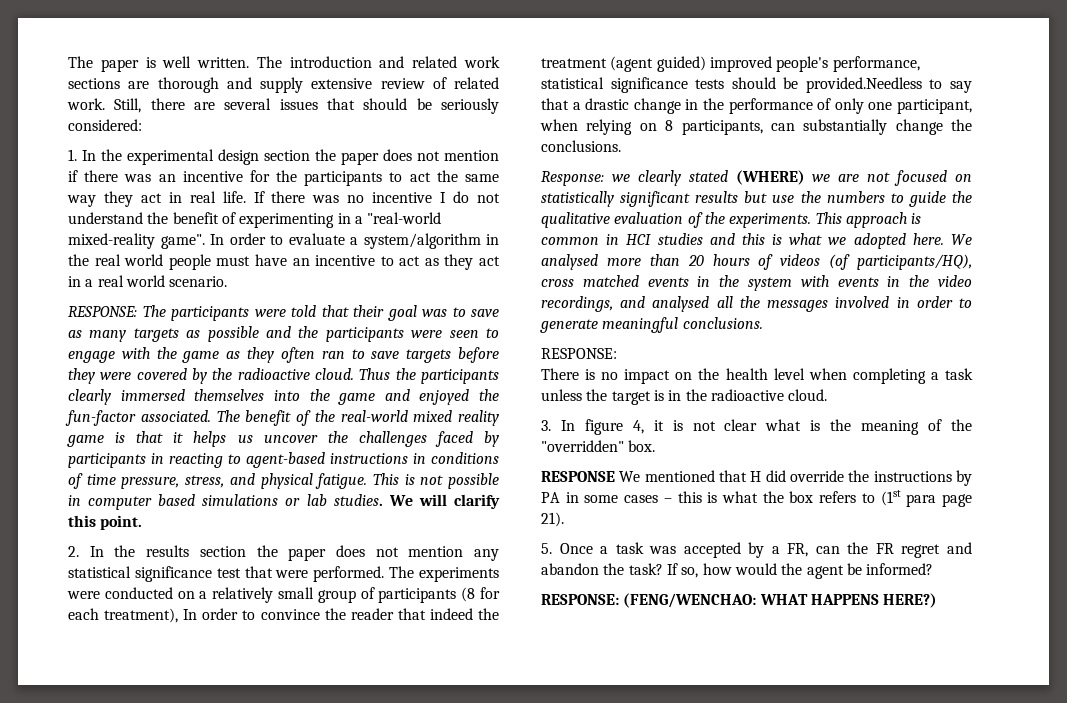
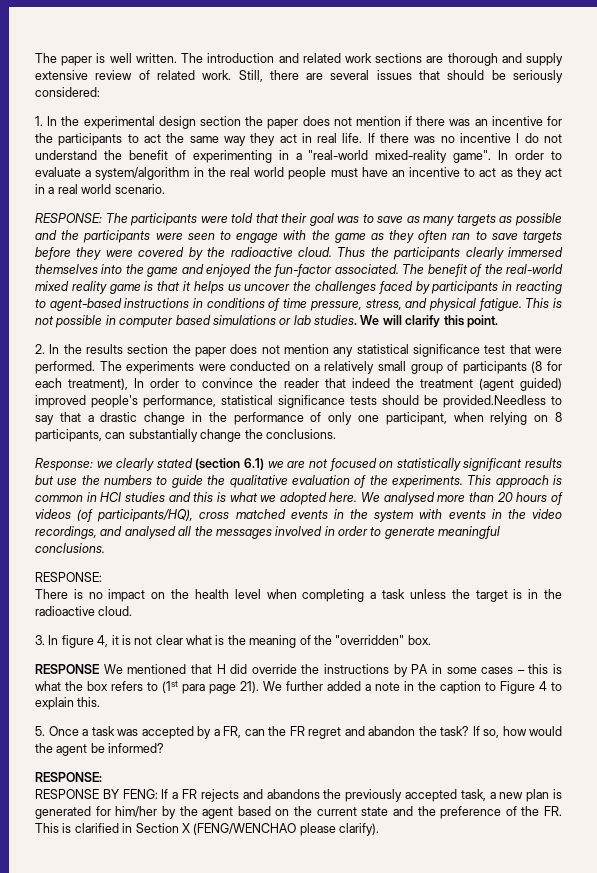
- Response: we clearly stated (WHERE) we are not focused on statistically significant results but use the numbers to guide the qualitative evaluation of the experiments.
+ Response: we clearly stated (section 6.1) we are not focused on statistically significant results but use the numbers to guide the qualitative evaluation of the experiments.
+ We further added a note in the caption to Figure 4 to explain this.
  If so, how would the agent be informed?
- RESPONSE: (FENG/WENCHAO: WHAT HAPPENS HERE?)
+ RESPONSE:
+ RESPONSE BY FENG: If a FR rejects and abandons the previously accepted task, a new plan is generated for him/her by the agent based on the current state and the preference of the FR. This is clarified in Section X (FENG/WENCHAO please clarify).

